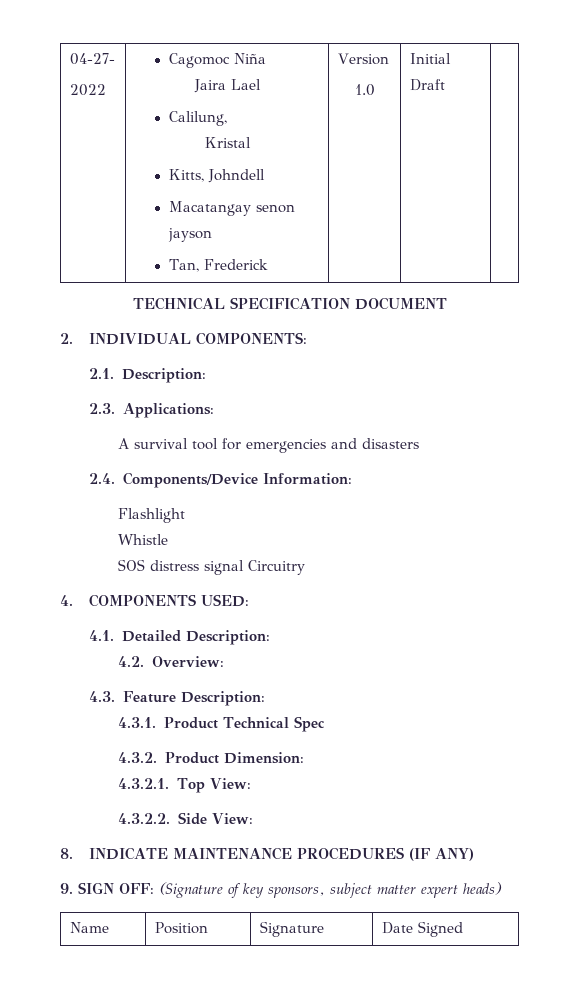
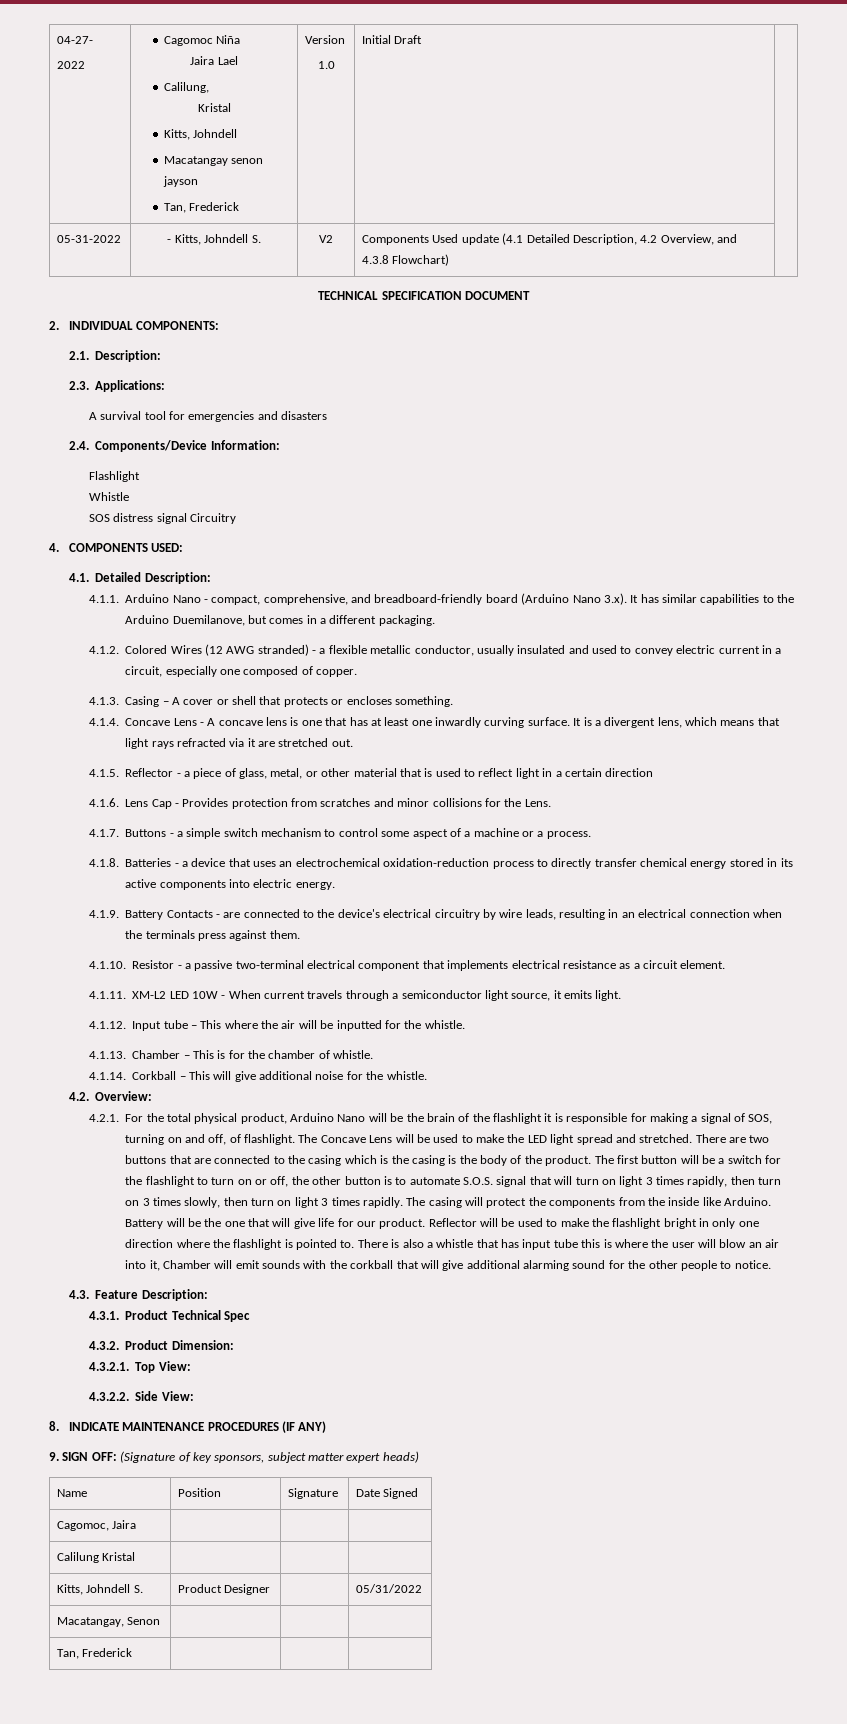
+ 05-31-2022 | - Kitts, Johndell S. | V2 | Components Used update (4.1 Detailed Description, 4.2 Overview, and 4.3.8 Flowchart) |
+ 4.1.1. Arduino Nano - compact, comprehensive, and breadboard-friendly board (Arduino Nano 3.x). It has similar capabilities to the Arduino Duemilanove, but comes in a different packaging.
+ 4.1.2. Colored Wires (12 AWG stranded) - a flexible metallic conductor, usually insulated and used to convey electric current in a circuit, especially one composed of copper.
+ 4.1.3. Casing – A cover or shell that protects or encloses something.
+ 4.1.4. Concave Lens - A concave lens is one that has at least one inwardly curving surface. It is a divergent lens, which means that light rays refracted via it are stretched out.
+ 4.1.5. Reflector - a piece of glass, metal, or other material that is used to reflect light in a certain direction
+ 4.1.6. Lens Cap - Provides protection from scratches and minor collisions for the Lens.
+ 4.1.7. Buttons - a simple switch mechanism to control some aspect of a machine or a process.
+ 4.1.8. Batteries - a device that uses an electrochemical oxidation-reduction process to directly transfer chemical energy stored in its active components into electric energy.
+ 4.1.9. Battery Contacts - are connected to the device's electrical circuitry by wire leads, resulting in an electrical connection when the terminals press against them.
+ 4.1.10. Resistor - a passive two-terminal electrical component that implements electrical resistance as a circuit element.
+ 4.1.11. XM-L2 LED 10W - When current travels through a semiconductor light source, it emits light.
+ 4.1.12. Input tube – This where the air will be inputted for the whistle.
+ 4.1.13. Chamber – This is for the chamber of whistle.
+ 4.1.14. Corkball – This will give additional noise for the whistle.
  4.2. Overview:
+ 4.2.1. For the total physical product, Arduino Nano will be the brain of the flashlight it is responsible for making a signal of SOS, turning on and off, of flashlight. The Concave Lens will be used to make the LED light spread and stretched. There are two buttons that are connected to the casing which is the casing is the body of the product. The first button will be a switch for the flashlight to turn on or off, the other button is to automate S.O.S. signal that will turn on light 3 times rapidly, then turn on 3 times slowly, then turn on light 3 times rapidly. The casing will protect the components from the inside like Arduino. Battery will be the one that will give life for our product. Reflector will be used to make the flashlight bright in only one direction where the flashlight is pointed to. There is also a whistle that has input tube this is where the user will blow an air into it, Chamber will emit sounds with the corkball that will give additional alarming sound for the other people to notice.
+ Cagomoc, Jaira | | |
+ Calilung Kristal | | |
+ Kitts, Johndell S. | Product Designer | | 05/31/2022
+ Macatangay, Senon | | |
+ Tan, Frederick | | |

